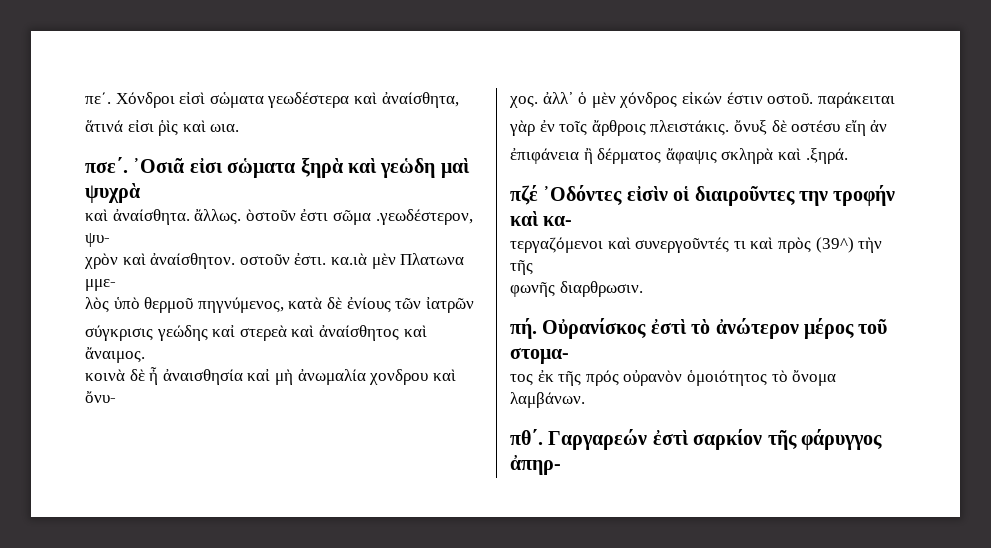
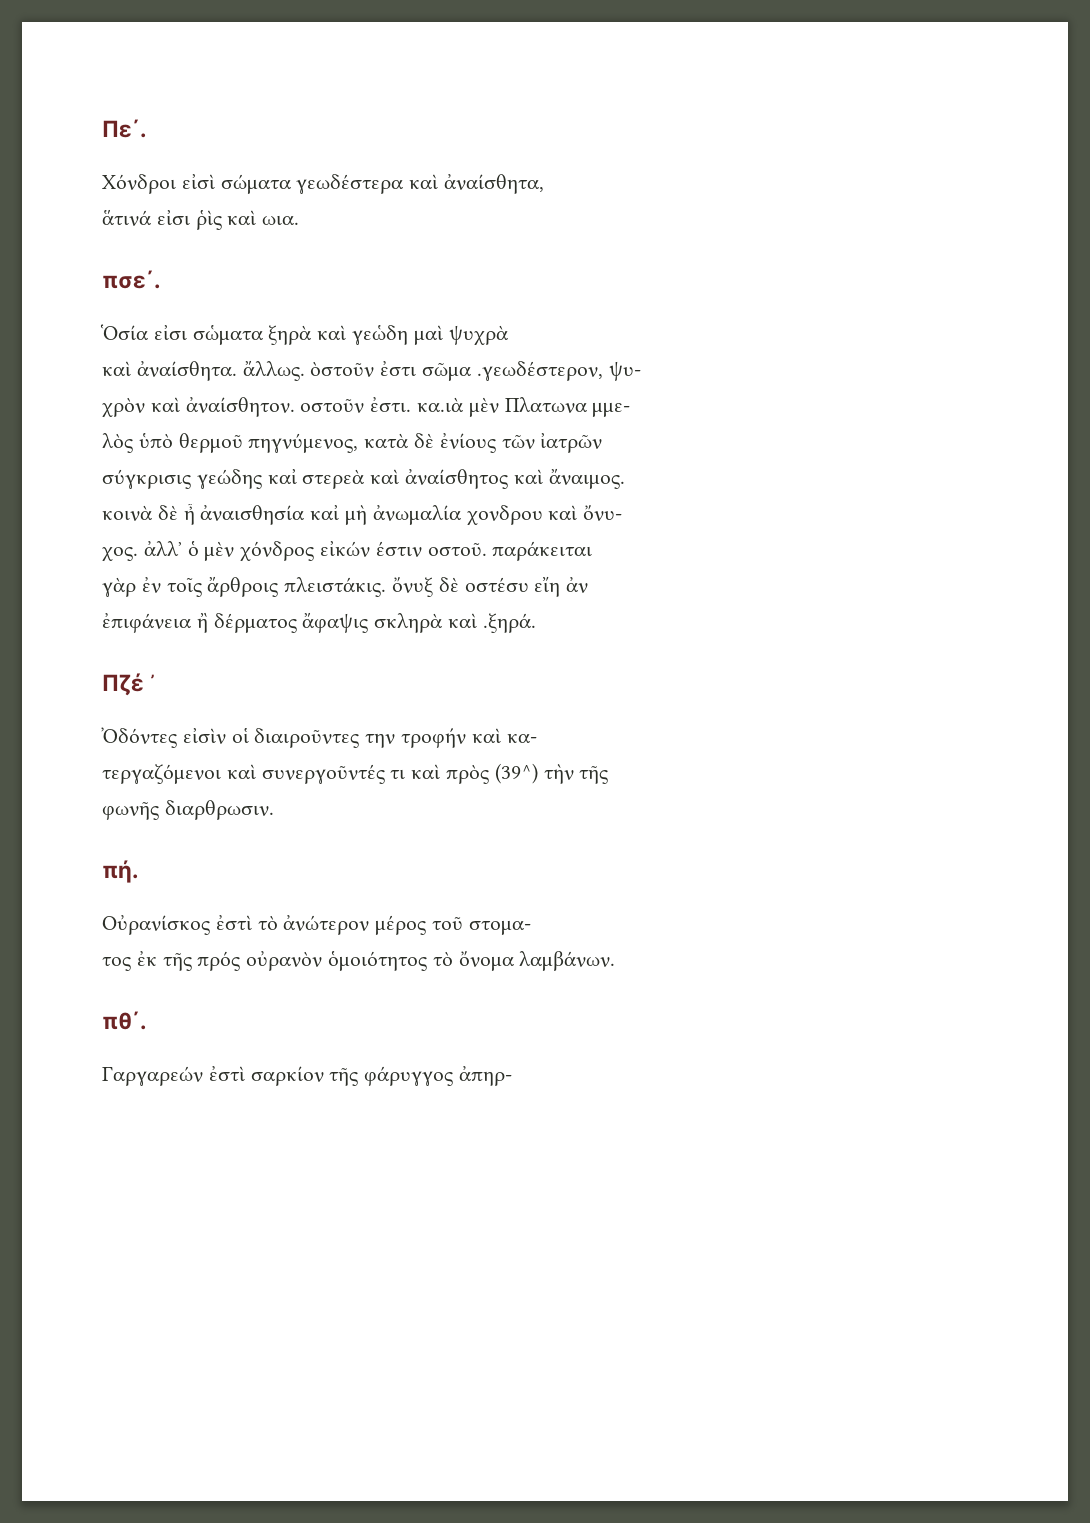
- πε΄. Χόνδροι εἰσὶ σὡματα γεωδέστερα καὶ ἀναίσθητα,
+ Πε΄.
+ Χόνδροι εἰσὶ σώματα γεωδέστερα καὶ ἀναίσθητα,
- πσε΄. ᾽Οσιᾶ εἰσι σὡματα ξηρὰ καὶ γεὡδη μαὶ ψυχρὰ
+ πσε΄.
+ Ὁσία εἰσι σὡματα ξηρὰ καὶ γεὡδη μαὶ ψυχρὰ
- πζέ ᾽Οδόντες εἰσὶν οἱ διαιροῦντες την τροφήν καὶ κα-
+ Πζέ ᾽
+ Ὀδόντες εἰσὶν οἱ διαιροῦντες την τροφήν καὶ κα-
- πή. Οὐρανίσκος ἐστὶ τὸ ἀνώτερον μέρος τοῦ στομα-
+ πή.
+ Οὐρανίσκος ἐστὶ τὸ ἀνώτερον μέρος τοῦ στομα-
- πθ΄. Γαργαρεών ἐστὶ σαρκίον τῆς φάρυγγος ἀπηρ-
+ πθ΄.
+ Γαργαρεών ἐστὶ σαρκίον τῆς φάρυγγος ἀπηρ-

